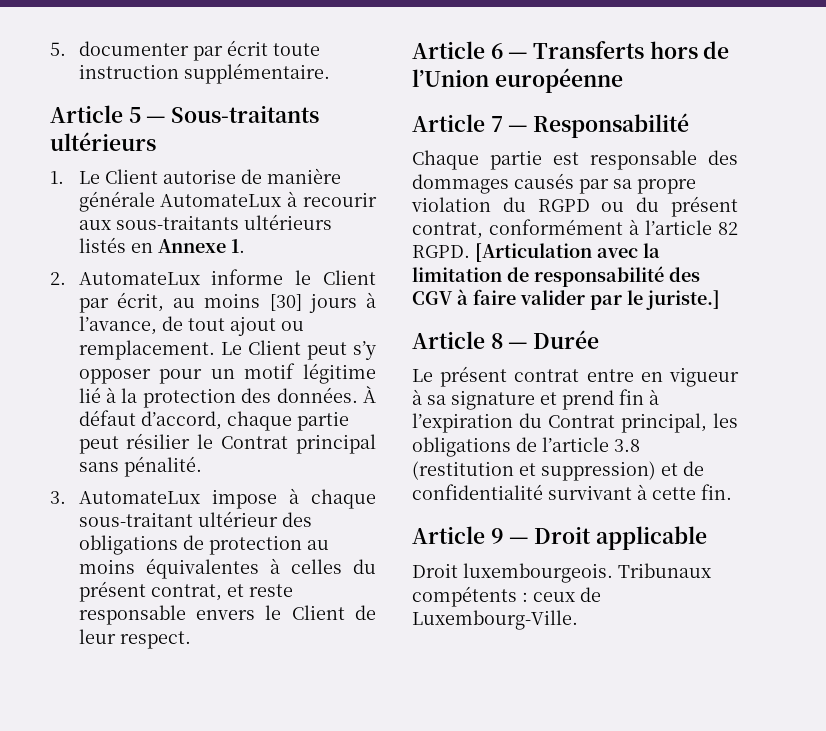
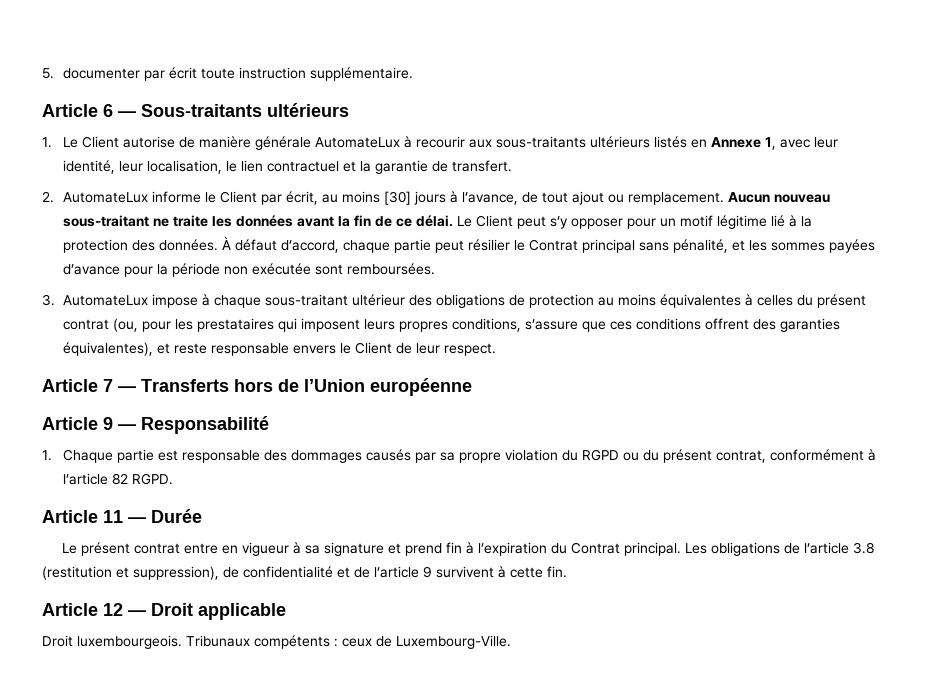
- Article 5 — Sous-traitants ultérieurs
+ Article 6 — Sous-traitants ultérieurs
- 1. Le Client autorise de manière générale AutomateLux à recourir aux sous-traitants ultérieurs listés en Annexe 1.
+ 1. Le Client autorise de manière générale AutomateLux à recourir aux sous-traitants ultérieurs listés en Annexe 1, avec leur identité, leur localisation, le lien contractuel et la garantie de transfert.
+ Aucun nouveau sous-traitant ne traite les données avant la fin de ce délai.
- À défaut d’accord, chaque partie peut résilier le Contrat principal sans pénalité.
+ À défaut d’accord, chaque partie peut résilier le Contrat principal sans pénalité, et les sommes payées d’avance pour la période non exécutée sont remboursées.
- 3. AutomateLux impose à chaque sous-traitant ultérieur des obligations de protection au moins équivalentes à celles du présent contrat, et reste responsable envers le Client de leur respect.
+ 3. AutomateLux impose à chaque sous-traitant ultérieur des obligations de protection au moins équivalentes à celles du présent contrat (ou, pour les prestataires qui imposent leurs propres conditions, s’assure que ces conditions offrent des garanties équivalentes), et reste responsable envers le Client de leur respect.
- Article 6 — Transferts hors de l’Union européenne
+ Article 7 — Transferts hors de l’Union européenne
- Article 7 — Responsabilité
+ Article 9 — Responsabilité
- Chaque partie est responsable des dommages causés par sa propre violation du RGPD ou du présent contrat, conformément à l’article 82 RGPD. [Articulation avec la limitation de responsabilité des CGV à faire valider par le juriste.]
- Article 8 — Durée
+ 1. Chaque partie est responsable des dommages causés par sa propre violation du RGPD ou du présent contrat, conformément à l’article 82 RGPD.
+ Article 11 — Durée
- Le présent contrat entre en vigueur à sa signature et prend fin à l’expiration du Contrat principal, les obligations de l’article 3.8 (restitution et suppression) et de confidentialité survivant à cette fin.
+ Le présent contrat entre en vigueur à sa signature et prend fin à l’expiration du Contrat principal. Les obligations de l’article 3.8 (restitution et suppression), de confidentialité et de l’article 9 survivent à cette fin.
- Article 9 — Droit applicable
+ Article 12 — Droit applicable

